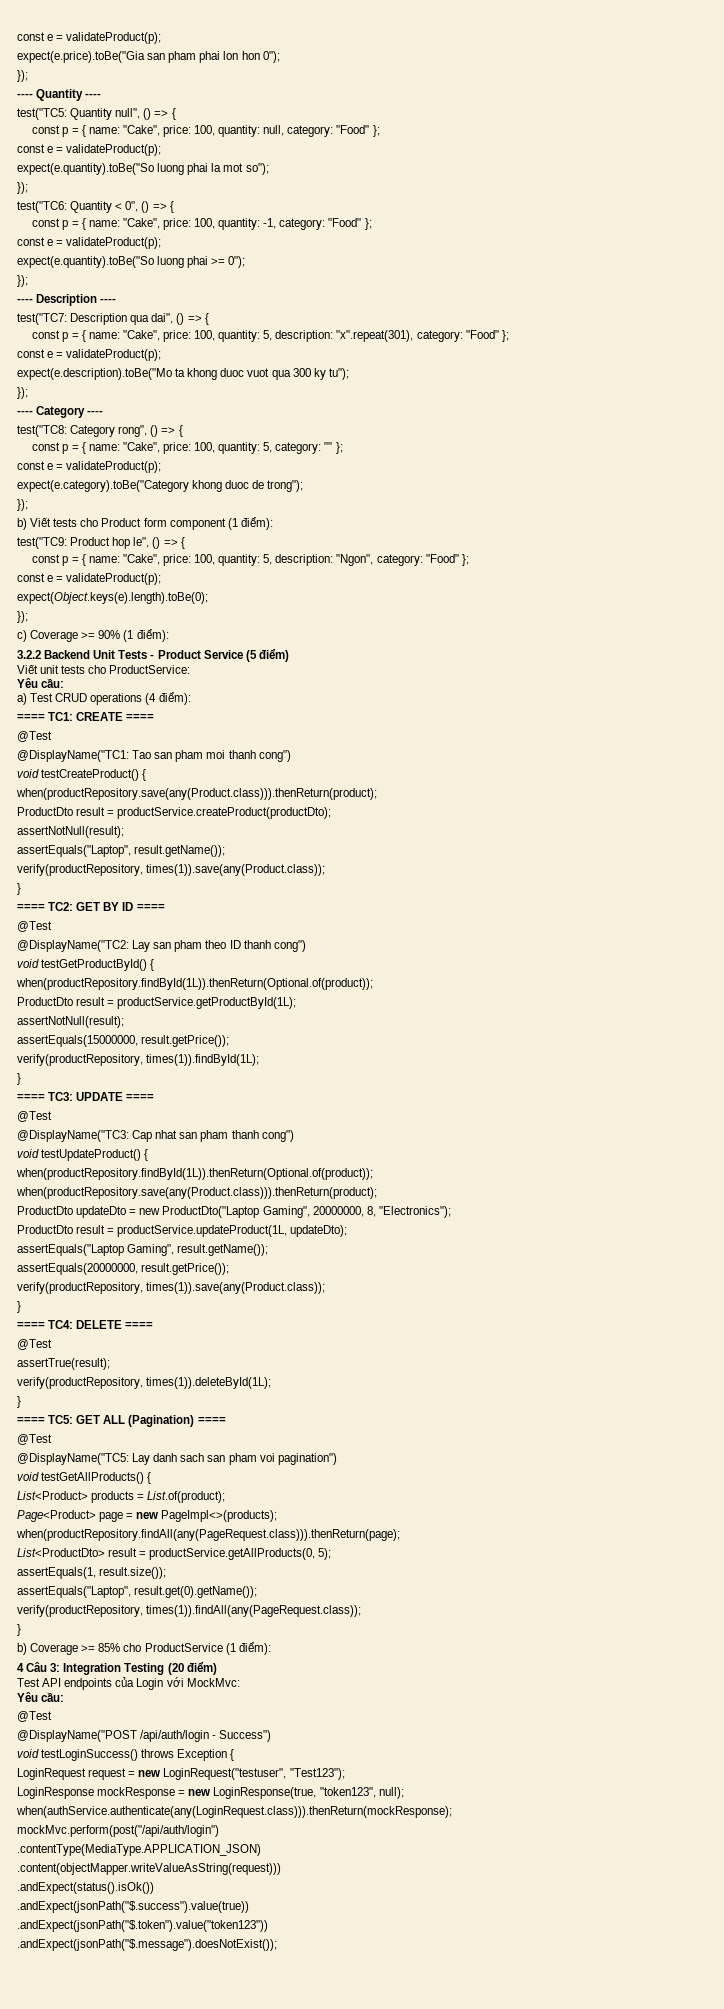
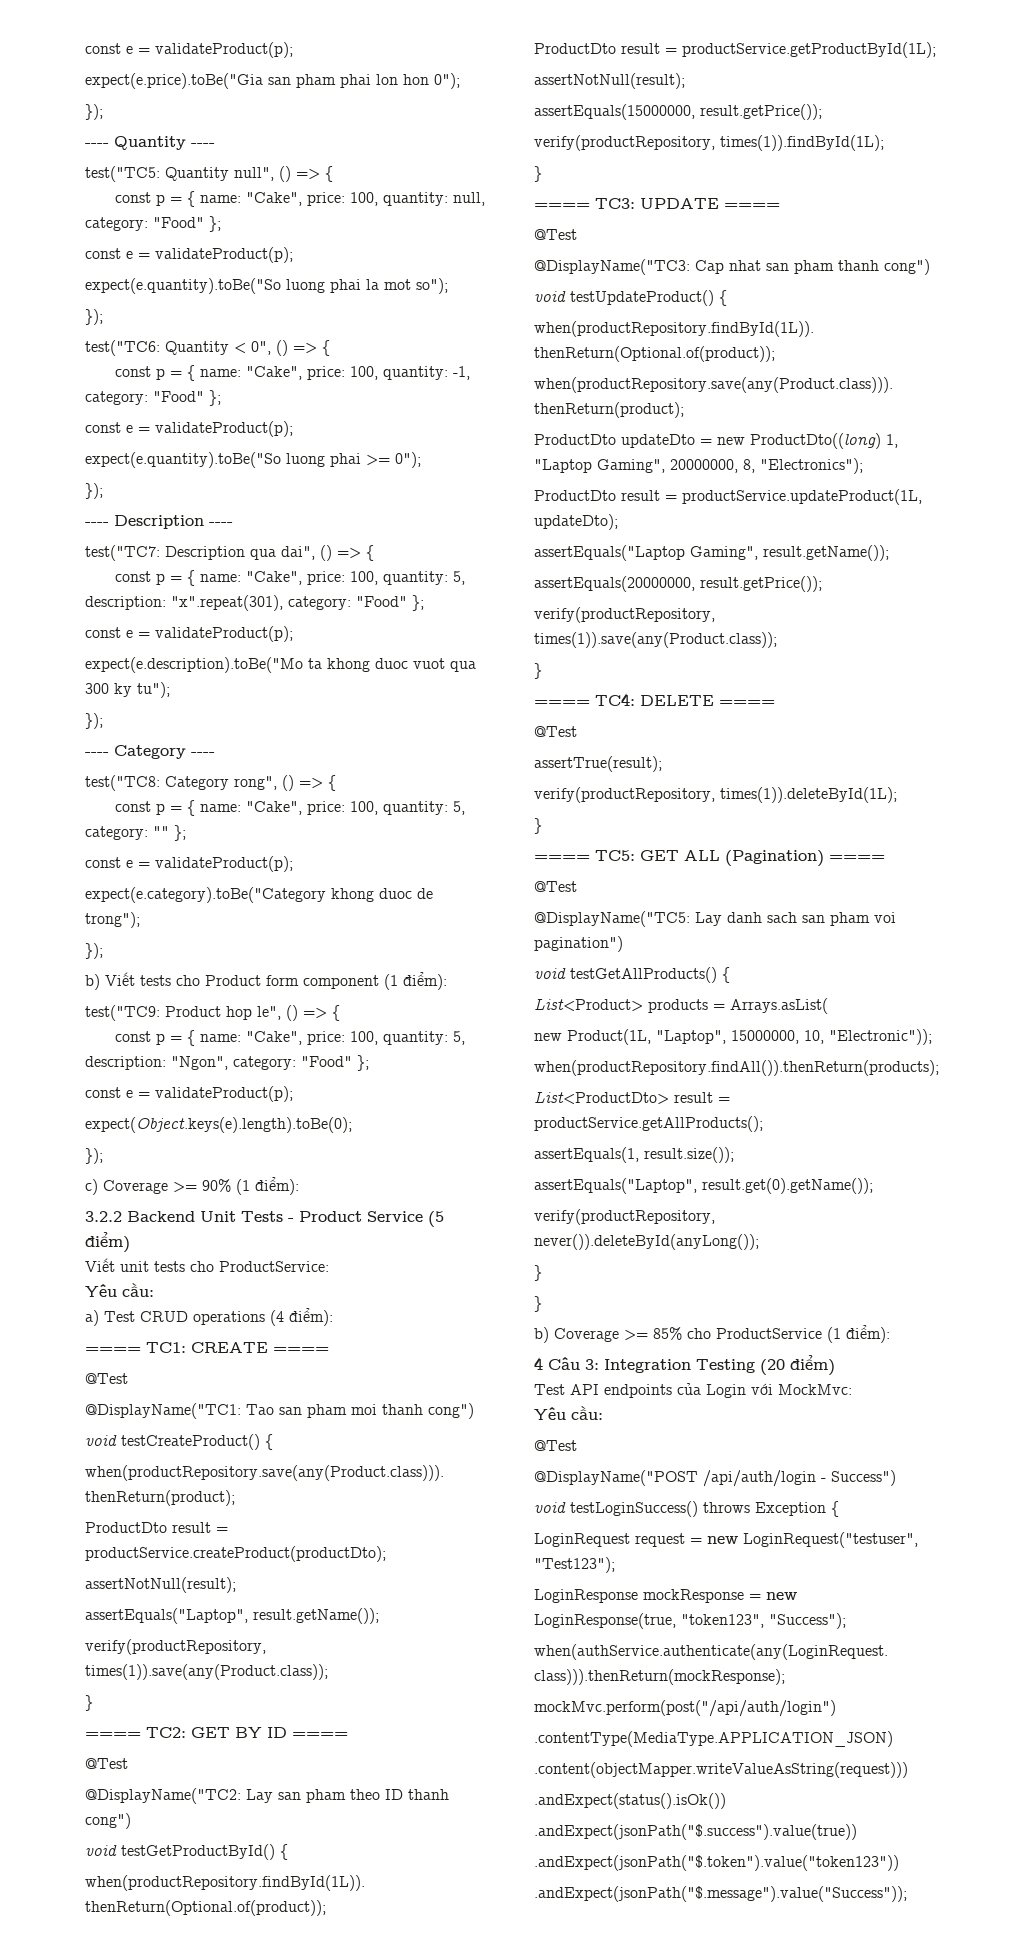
- ProductDto updateDto = new ProductDto("Laptop Gaming", 20000000, 8, "Electronics");
+ ProductDto updateDto = new ProductDto((long) 1, "Laptop Gaming", 20000000, 8, "Electronics");
- List<Product> products = List.of(product);
- Page<Product> page = new PageImpl<>(products);
- when(productRepository.findAll(any(PageRequest.class))).thenReturn(page);
+ List<Product> products = Arrays.asList(
+ new Product(1L, "Laptop", 15000000, 10, "Electronic"));
+ when(productRepository.findAll()).thenReturn(products);
- List<ProductDto> result = productService.getAllProducts(0, 5);
+ List<ProductDto> result = productService.getAllProducts();
- verify(productRepository, times(1)).findAll(any(PageRequest.class));
+ verify(productRepository, never()).deleteById(anyLong());
+ }
- LoginResponse mockResponse = new LoginResponse(true, "token123", null);
+ LoginResponse mockResponse = new LoginResponse(true, "token123", "Success");
- .andExpect(jsonPath("$.message").doesNotExist());
+ .andExpect(jsonPath("$.message").value("Success"));

